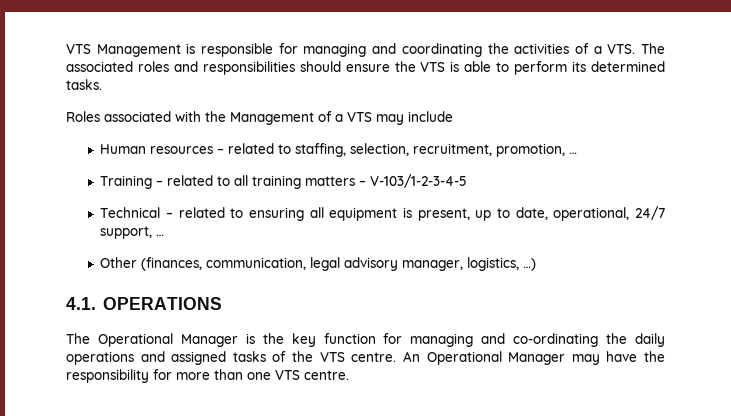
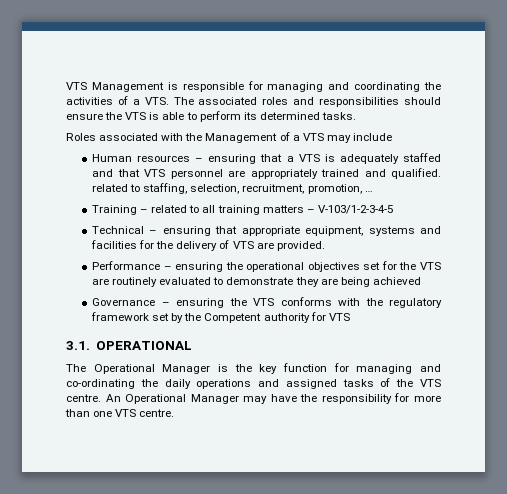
- Human resources – related to staffing, selection, recruitment, promotion, …
+ Human resources – ensuring that a VTS is adequately staffed and that VTS personnel are appropriately trained and qualified. related to staffing, selection, recruitment, promotion, …
- Technical – related to ensuring all equipment is present, up to date, operational, 24/7 support, …
- Other (finances, communication, legal advisory manager, logistics, …)
- 4.1. OPERATIONS
+ Technical – ensuring that appropriate equipment, systems and facilities for the delivery of VTS are provided.
+ Performance – ensuring the operational objectives set for the VTS are routinely evaluated to demonstrate they are being achieved
+ Governance – ensuring the VTS conforms with the regulatory framework set by the Competent authority for VTS
+ 3.1. OPERATIONAL

